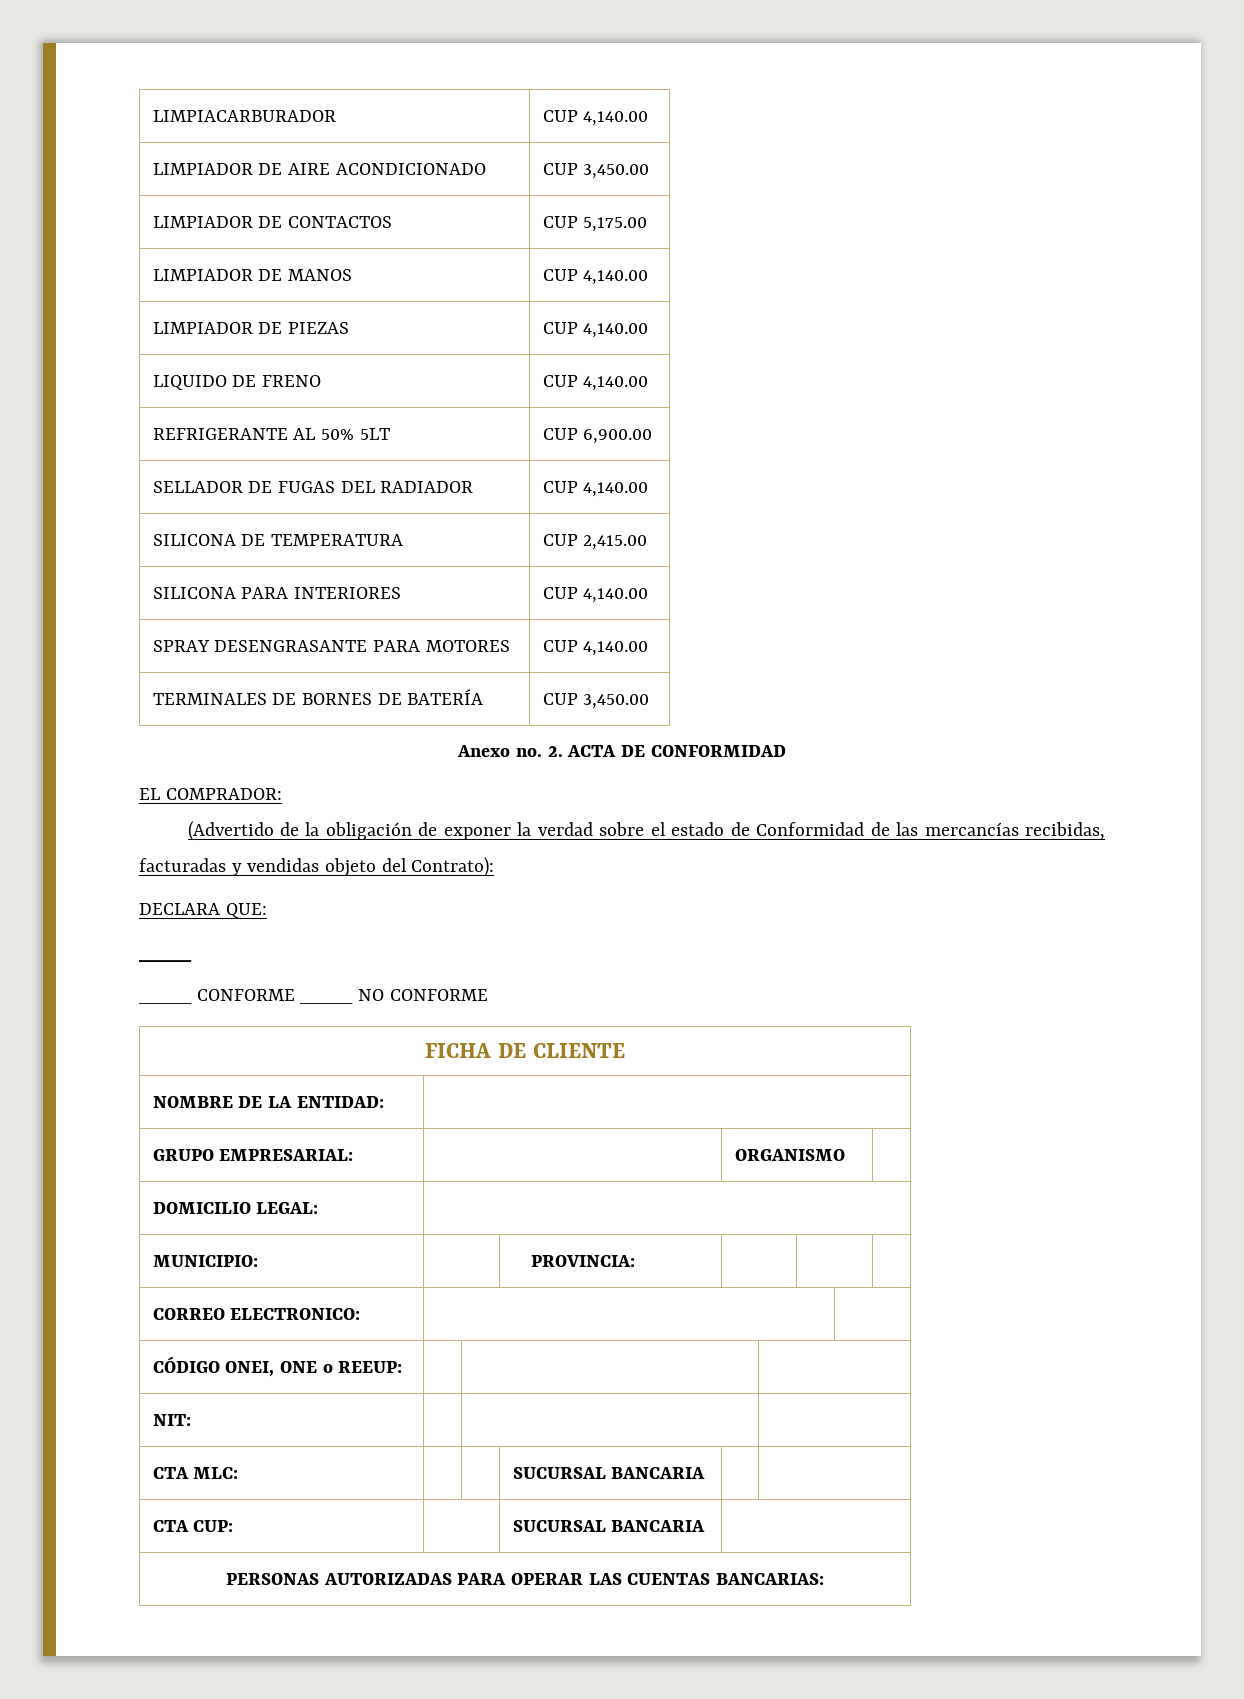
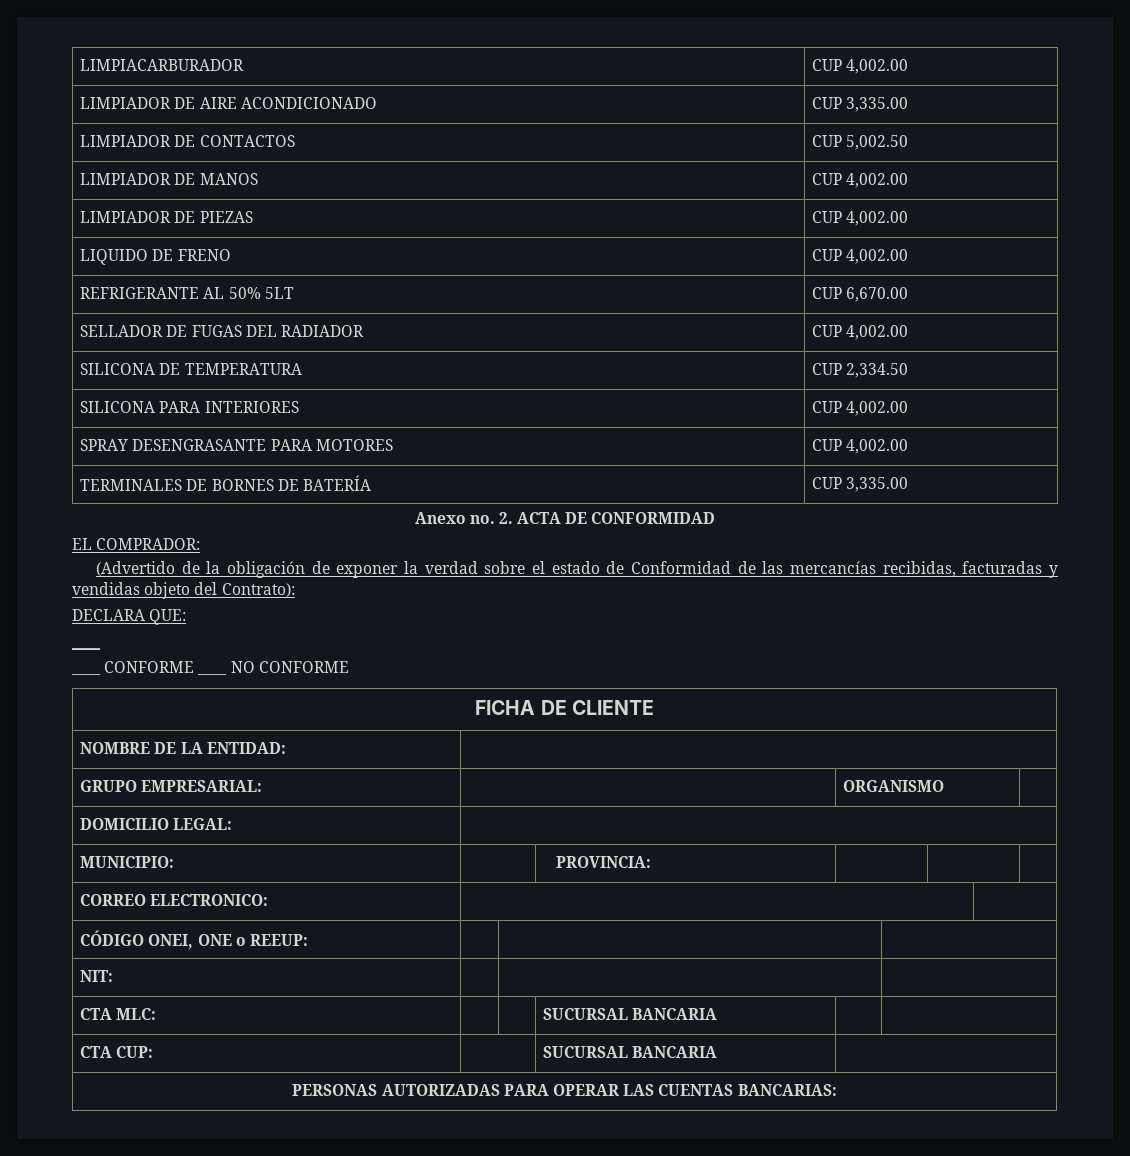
- LIMPIACARBURADOR | CUP 4,140.00
+ LIMPIACARBURADOR | CUP 4,002.00
- LIMPIADOR DE AIRE ACONDICIONADO | CUP 3,450.00
+ LIMPIADOR DE AIRE ACONDICIONADO | CUP 3,335.00
- LIMPIADOR DE CONTACTOS | CUP 5,175.00
+ LIMPIADOR DE CONTACTOS | CUP 5,002.50
- LIMPIADOR DE MANOS | CUP 4,140.00
+ LIMPIADOR DE MANOS | CUP 4,002.00
- LIMPIADOR DE PIEZAS | CUP 4,140.00
+ LIMPIADOR DE PIEZAS | CUP 4,002.00
- LIQUIDO DE FRENO | CUP 4,140.00
+ LIQUIDO DE FRENO | CUP 4,002.00
- REFRIGERANTE AL 50% 5LT | CUP 6,900.00
+ REFRIGERANTE AL 50% 5LT | CUP 6,670.00
- SELLADOR DE FUGAS DEL RADIADOR | CUP 4,140.00
+ SELLADOR DE FUGAS DEL RADIADOR | CUP 4,002.00
- SILICONA DE TEMPERATURA | CUP 2,415.00
+ SILICONA DE TEMPERATURA | CUP 2,334.50
- SILICONA PARA INTERIORES | CUP 4,140.00
+ SILICONA PARA INTERIORES | CUP 4,002.00
- SPRAY DESENGRASANTE PARA MOTORES | CUP 4,140.00
+ SPRAY DESENGRASANTE PARA MOTORES | CUP 4,002.00
- TERMINALES DE BORNES DE BATERÍA | CUP 3,450.00
+ TERMINALES DE BORNES DE BATERÍA | CUP 3,335.00

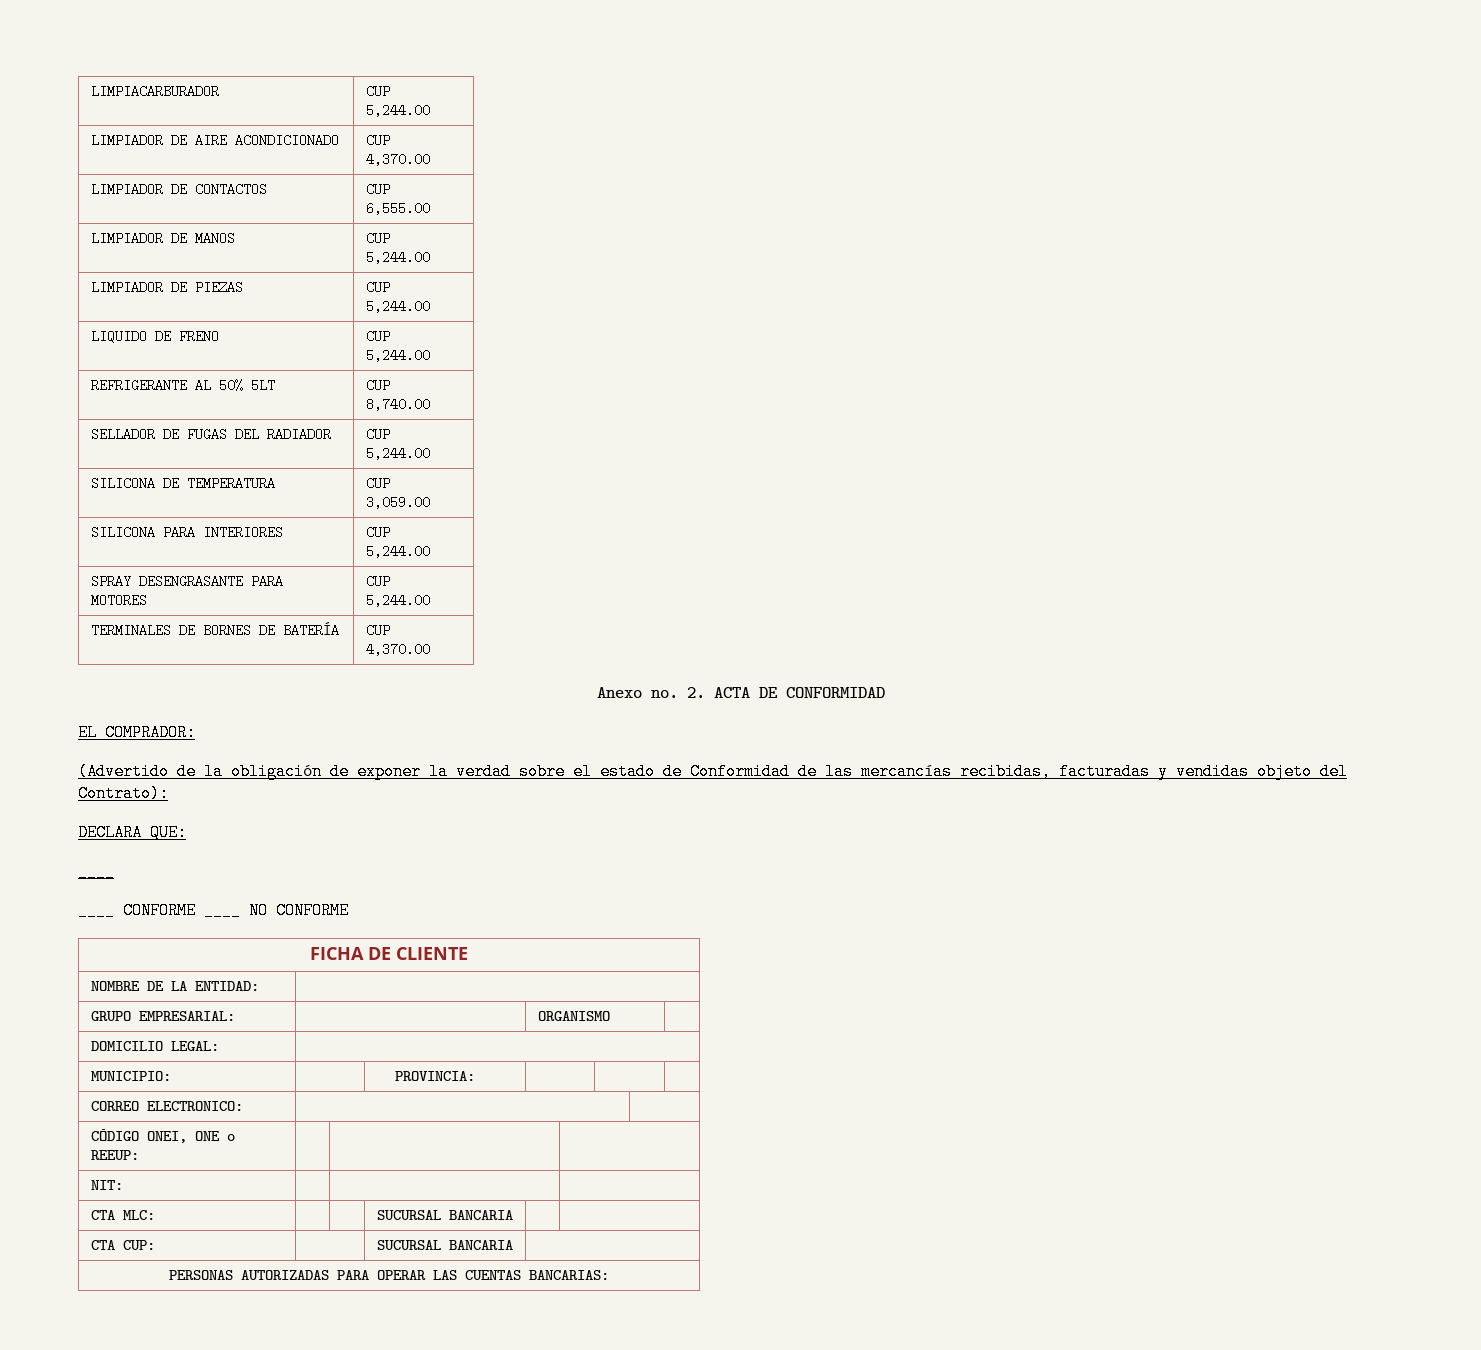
- LIMPIACARBURADOR | CUP 4,002.00
+ LIMPIACARBURADOR | CUP 5,244.00
- LIMPIADOR DE AIRE ACONDICIONADO | CUP 3,335.00
+ LIMPIADOR DE AIRE ACONDICIONADO | CUP 4,370.00
- LIMPIADOR DE CONTACTOS | CUP 5,002.50
+ LIMPIADOR DE CONTACTOS | CUP 6,555.00
- LIMPIADOR DE MANOS | CUP 4,002.00
+ LIMPIADOR DE MANOS | CUP 5,244.00
- LIMPIADOR DE PIEZAS | CUP 4,002.00
+ LIMPIADOR DE PIEZAS | CUP 5,244.00
- LIQUIDO DE FRENO | CUP 4,002.00
+ LIQUIDO DE FRENO | CUP 5,244.00
- REFRIGERANTE AL 50% 5LT | CUP 6,670.00
+ REFRIGERANTE AL 50% 5LT | CUP 8,740.00
- SELLADOR DE FUGAS DEL RADIADOR | CUP 4,002.00
+ SELLADOR DE FUGAS DEL RADIADOR | CUP 5,244.00
- SILICONA DE TEMPERATURA | CUP 2,334.50
+ SILICONA DE TEMPERATURA | CUP 3,059.00
- SILICONA PARA INTERIORES | CUP 4,002.00
+ SILICONA PARA INTERIORES | CUP 5,244.00
- SPRAY DESENGRASANTE PARA MOTORES | CUP 4,002.00
+ SPRAY DESENGRASANTE PARA MOTORES | CUP 5,244.00
- TERMINALES DE BORNES DE BATERÍA | CUP 3,335.00
+ TERMINALES DE BORNES DE BATERÍA | CUP 4,370.00

